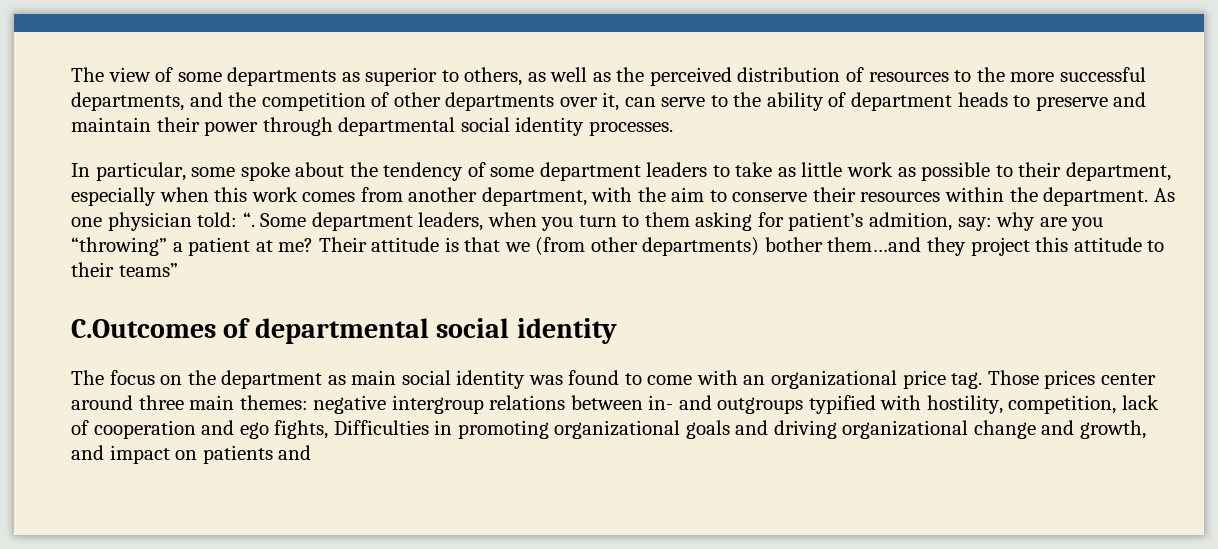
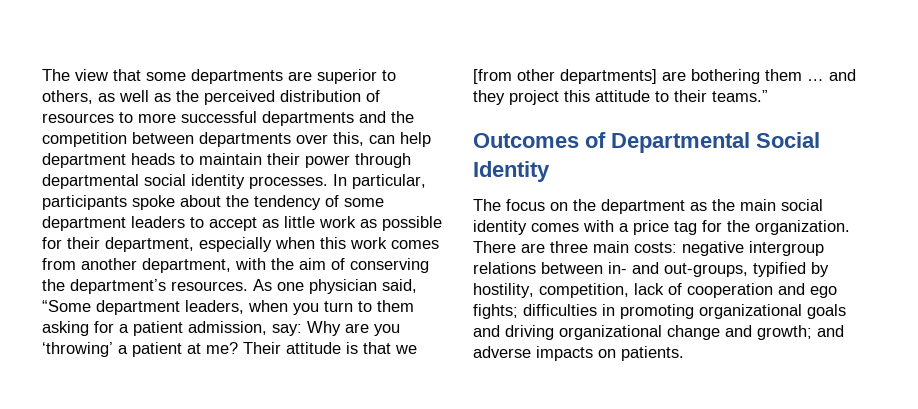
- The view of some departments as superior to others, as well as the perceived distribution of resources to the more successful departments, and the competition of other departments over it, can serve to the ability of department heads to preserve and maintain their power through departmental social identity processes.
- In particular, some spoke about the tendency of some department leaders to take as little work as possible to their department, especially when this work comes from another department, with the aim to conserve their resources within the department. As one physician told: “. Some department leaders, when you turn to them asking for patient’s admition, say: why are you “throwing” a patient at me?
+ The view that some departments are superior to others, as well as the perceived distribution of resources to more successful departments and the competition between departments over this, can help department heads to maintain their power through departmental social identity processes. In particular, participants spoke about the tendency of some department leaders to accept as little work as possible for their department, especially when this work comes from another department, with the aim of conserving the department’s resources. As one physician said, “Some department leaders, when you turn to them asking for a patient admission, say: Why are you ‘throwing’ a patient at me?
- Their attitude is that we (from other departments) bother them…and they project this attitude to their teams”
- C.Outcomes of departmental social identity
+ Their attitude is that we [from other departments] are bothering them … and they project this attitude to their teams.”
+ Outcomes of Departmental Social Identity
- The focus on the department as main social identity was found to come with an organizational price tag. Those prices center around three main themes: negative intergroup relations between in- and outgroups typified with hostility, competition, lack of cooperation and ego fights, Difficulties in promoting organizational goals and driving organizational change and growth, and impact on patients and
+ The focus on the department as the main social identity comes with a price tag for the organization. There are three main costs: negative intergroup relations between in- and out-groups, typified by hostility, competition, lack of cooperation and ego fights; difficulties in promoting organizational goals and driving organizational change and growth; and adverse impacts on patients.

